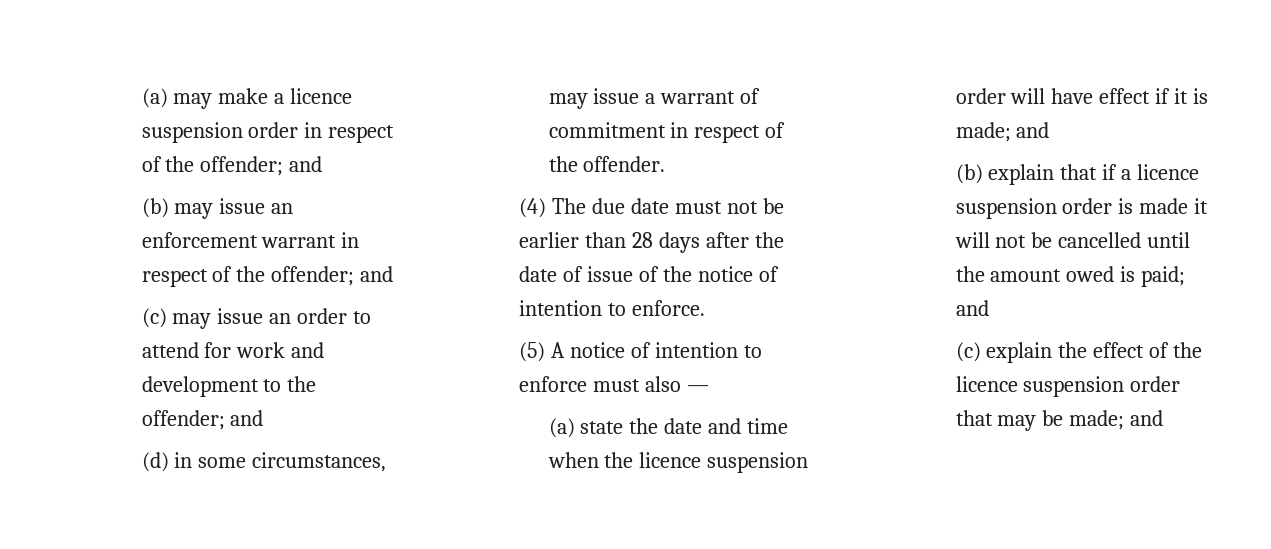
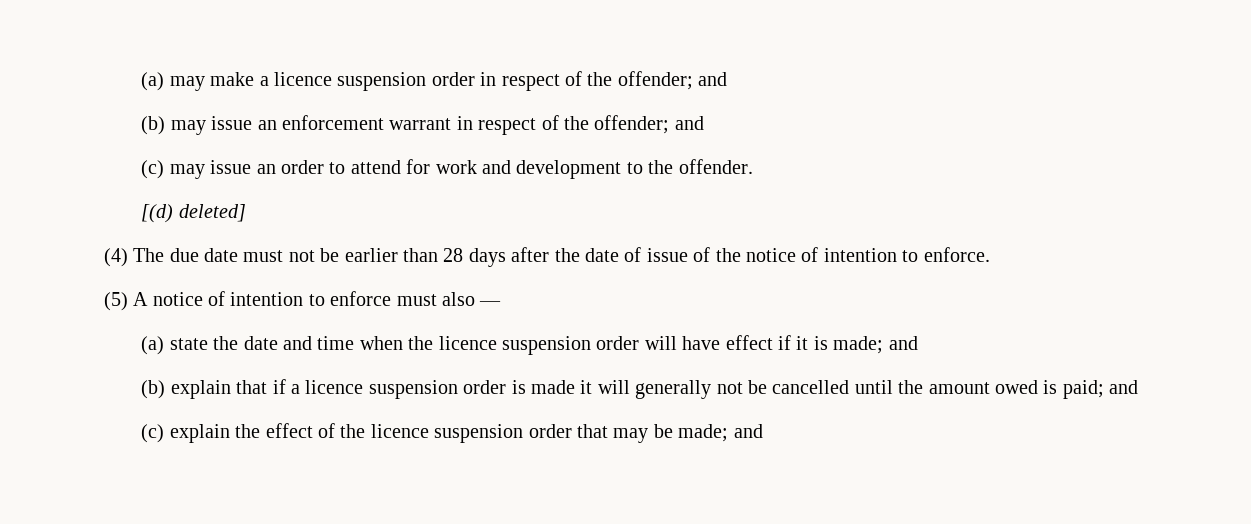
- (c) may issue an order to attend for work and development to the offender; and
- (d) in some circumstances, may issue a warrant of commitment in respect of the offender.
+ (c) may issue an order to attend for work and development to the offender.
+ [(d) deleted]
- (b) explain that if a licence suspension order is made it will not be cancelled until the amount owed is paid; and
+ (b) explain that if a licence suspension order is made it will generally not be cancelled until the amount owed is paid; and

